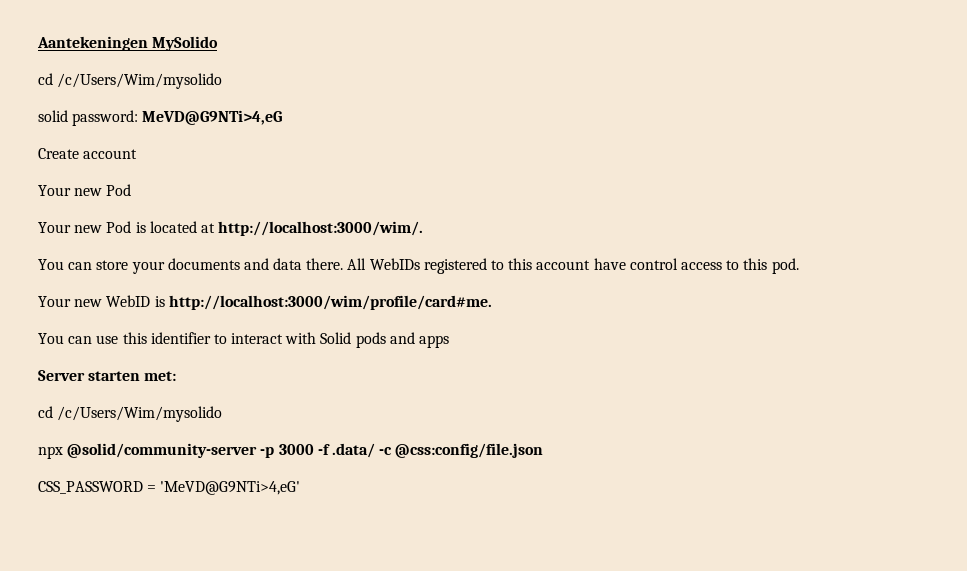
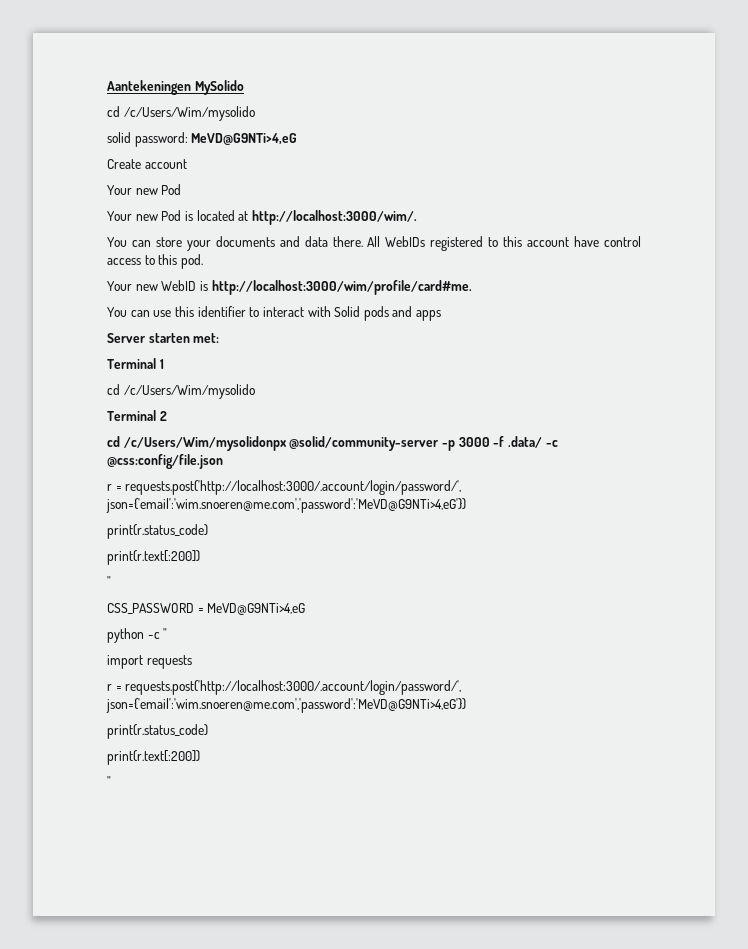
  Server starten met:
+ Terminal 1
  cd /c/Users/Wim/mysolido
- npx @solid/community-server -p 3000 -f .data/ -c @css:config/file.json
- CSS_PASSWORD = 'MeVD@G9NTi>4,eG'
+ Terminal 2
+ cd /c/Users/Wim/mysolidonpx @solid/community-server -p 3000 -f .data/ -c @css:config/file.json
+ r = requests.post('http://localhost:3000/.account/login/password/', json={'email':'wim.snoeren@me.com','password':'MeVD@G9NTi>4,eG'})
+ print(r.status_code)
+ print(r.text[:200])
+ "
+ CSS_PASSWORD = MeVD@G9NTi>4,eG
+ python -c "
+ import requests
+ r = requests.post('http://localhost:3000/.account/login/password/', json={'email':'wim.snoeren@me.com','password':'MeVD@G9NTi>4,eG'})
+ print(r.status_code)
+ print(r.text[:200])
+ "

